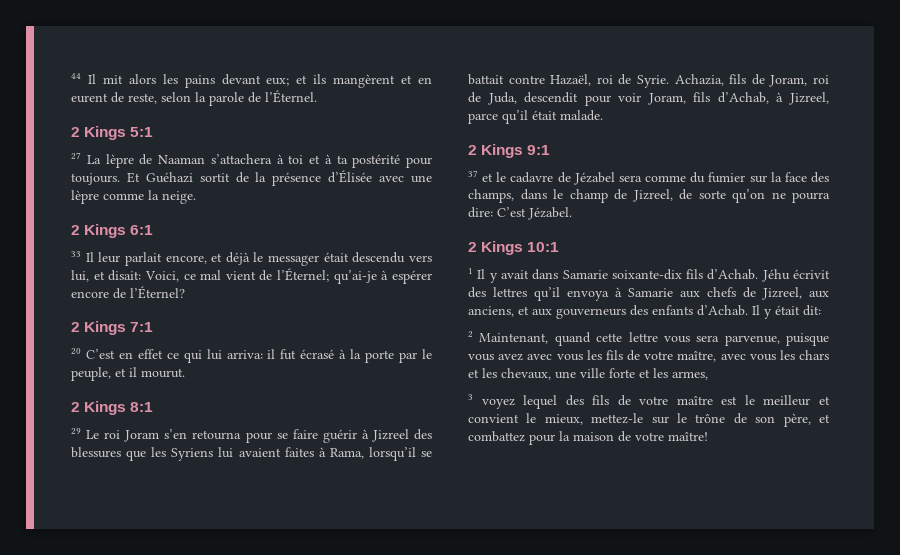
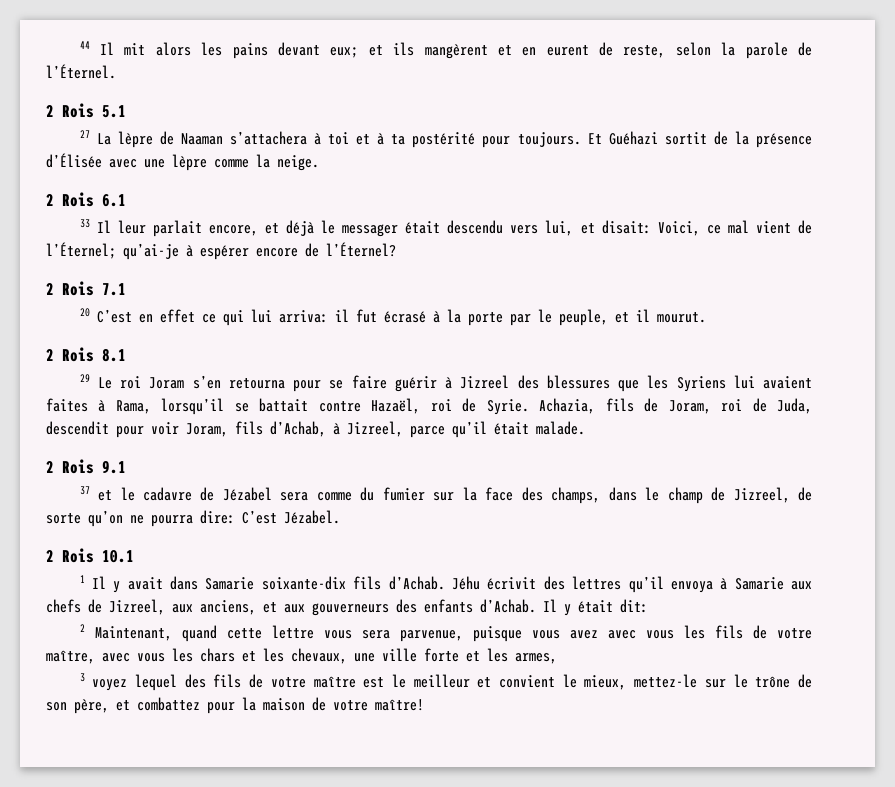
- 2 Kings 5:1
+ 2 Rois 5.1
- 2 Kings 6:1
+ 2 Rois 6.1
- 2 Kings 7:1
+ 2 Rois 7.1
- 2 Kings 8:1
+ 2 Rois 8.1
- 2 Kings 9:1
+ 2 Rois 9.1
- 2 Kings 10:1
+ 2 Rois 10.1

